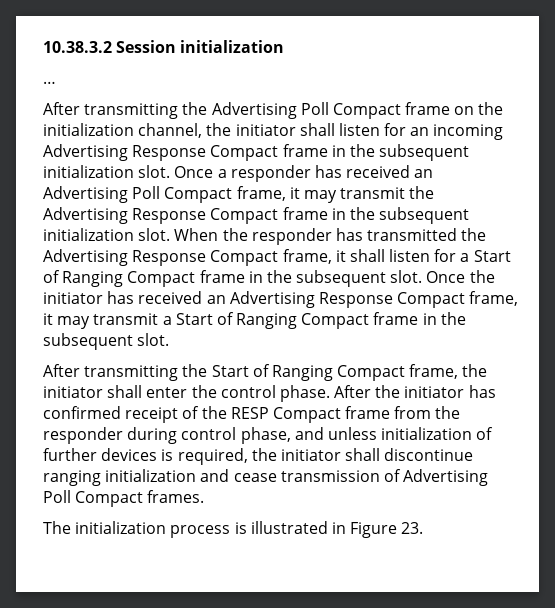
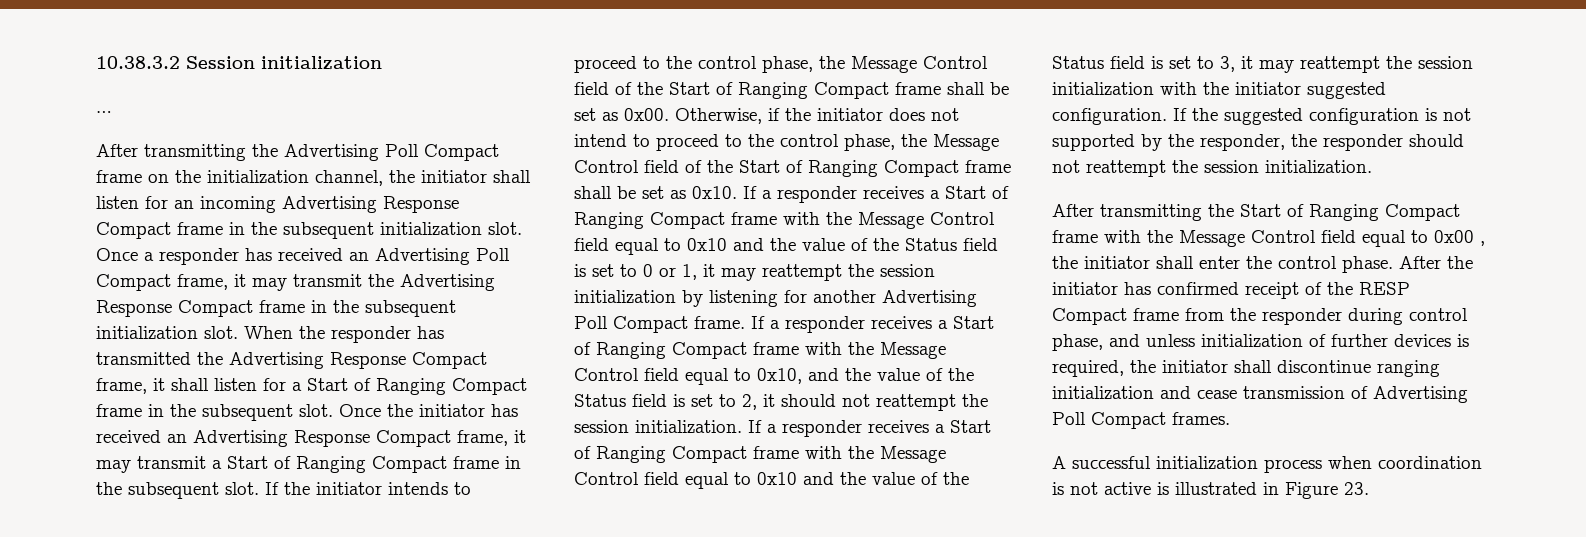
+ If the initiator intends to proceed to the control phase, the Message Control field of the Start of Ranging Compact frame shall be set as 0x00. Otherwise, if the initiator does not intend to proceed to the control phase, the Message Control field of the Start of Ranging Compact frame shall be set as 0x10. If a responder receives a Start of Ranging Compact frame with the Message Control field equal to 0x10 and the value of the Status field is set to 0 or 1, it may reattempt the session initialization by listening for another Advertising Poll Compact frame. If a responder receives a Start of Ranging Compact frame with the Message Control field equal to 0x10, and the value of the Status field is set to 2, it should not reattempt the session initialization. If a responder receives a Start of Ranging Compact frame with the Message Control field equal to 0x10 and the value of the Status field is set to 3, it may reattempt the session initialization with the initiator suggested configuration. If the suggested configuration is not supported by the responder, the responder should not reattempt the session initialization.
- After transmitting the Start of Ranging Compact frame, the initiator shall enter the control phase.
+ After transmitting the Start of Ranging Compact frame with the Message Control field equal to 0x00 , the initiator shall enter the control phase.
- The initialization process is illustrated in Figure 23.
+ A successful initialization process when coordination is not active is illustrated in Figure 23.

